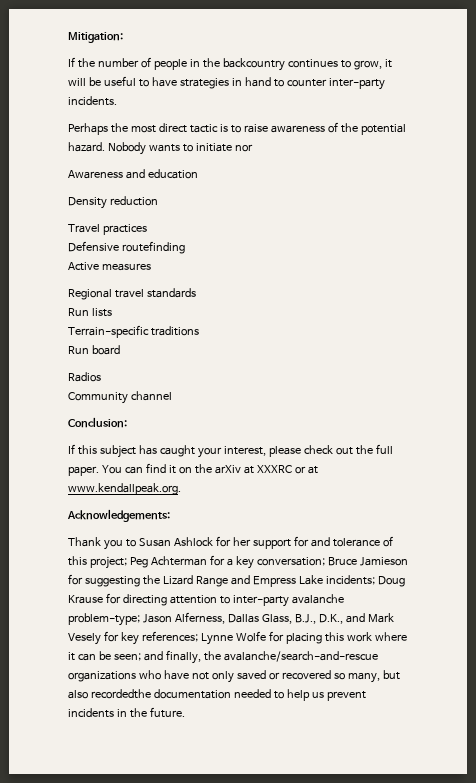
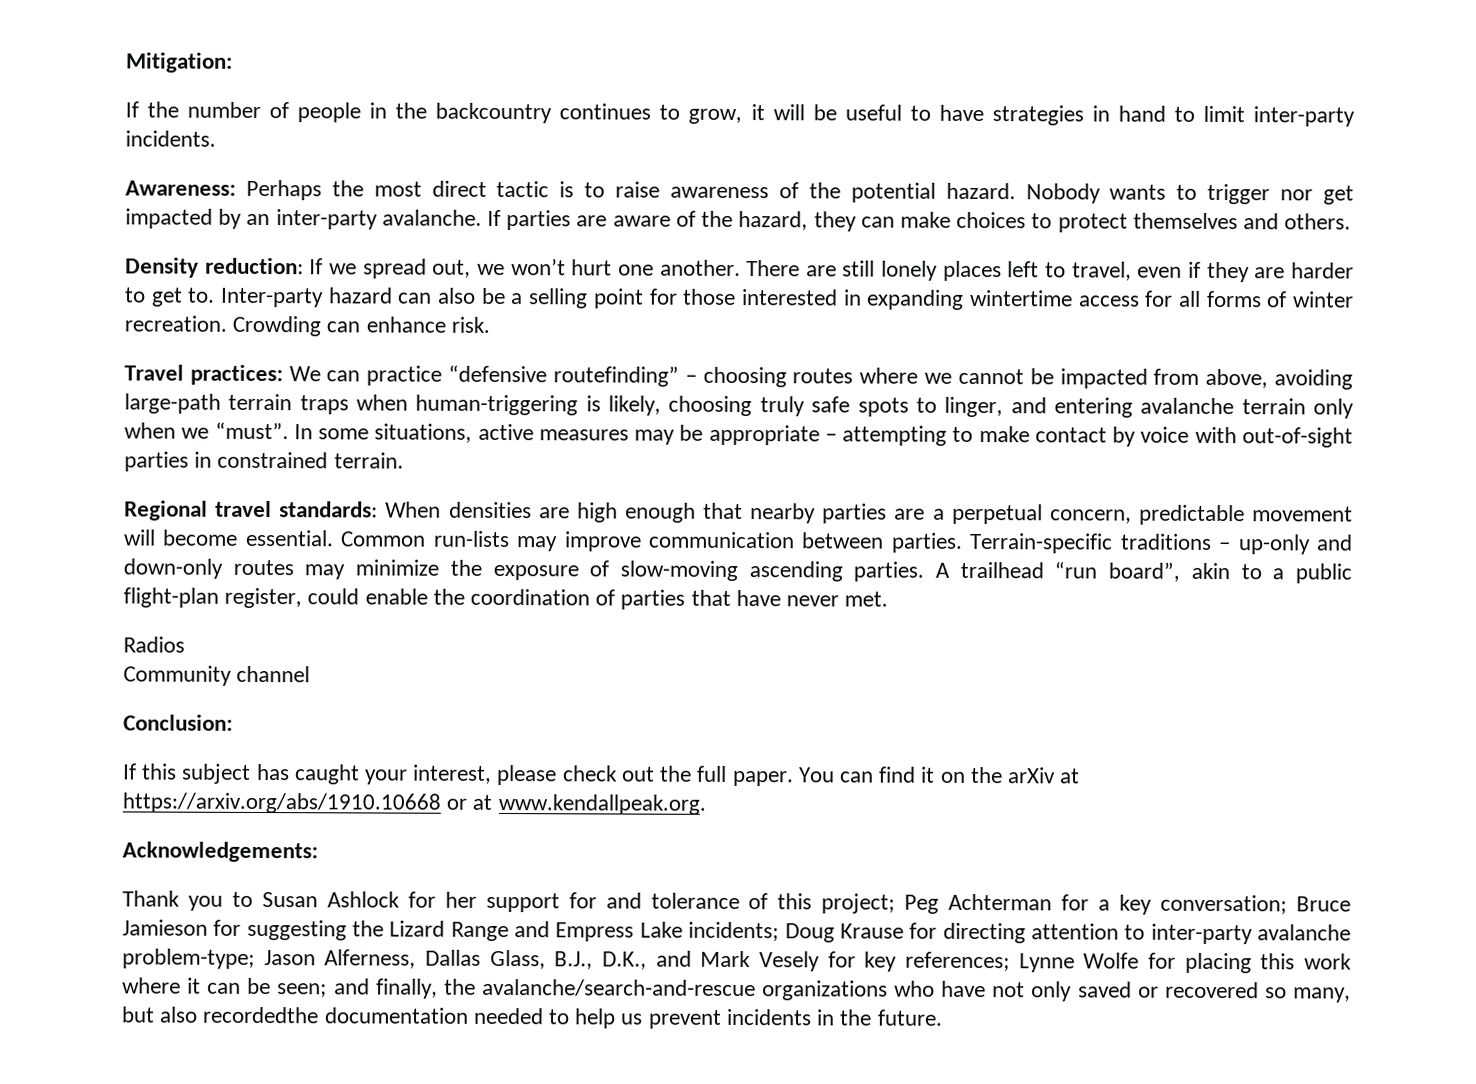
- If the number of people in the backcountry continues to grow, it will be useful to have strategies in hand to counter inter-party incidents.
+ If the number of people in the backcountry continues to grow, it will be useful to have strategies in hand to limit inter-party incidents.
- Perhaps the most direct tactic is to raise awareness of the potential hazard.
+ Awareness: Perhaps the most direct tactic is to raise awareness of the potential hazard.
- Nobody wants to initiate nor
- Awareness and education
- Density reduction
- Travel practices
- Defensive routefinding
- Active measures
- Regional travel standards
- Run lists
- Terrain-specific traditions
- Run board
+ Nobody wants to trigger nor get impacted by an inter-party avalanche. If parties are aware of the hazard, they can make choices to protect themselves and others.
+ Density reduction: If we spread out, we won’t hurt one another. There are still lonely places left to travel, even if they are harder to get to. Inter-party hazard can also be a selling point for those interested in expanding wintertime access for all forms of winter recreation. Crowding can enhance risk.
+ Travel practices: We can practice “defensive routefinding” – choosing routes where we cannot be impacted from above, avoiding large-path terrain traps when human-triggering is likely, choosing truly safe spots to linger, and entering avalanche terrain only when we “must”. In some situations, active measures may be appropriate – attempting to make contact by voice with out-of-sight parties in constrained terrain.
+ Regional travel standards: When densities are high enough that nearby parties are a perpetual concern, predictable movement will become essential. Common run-lists may improve communication between parties. Terrain-specific traditions – up-only and down-only routes may minimize the exposure of slow-moving ascending parties. A trailhead “run board”, akin to a public flight-plan register, could enable the coordination of parties that have never met.
- You can find it on the arXiv at XXXRC or at www.kendallpeak.org.
+ You can find it on the arXiv at https://arxiv.org/abs/1910.10668 or at www.kendallpeak.org.

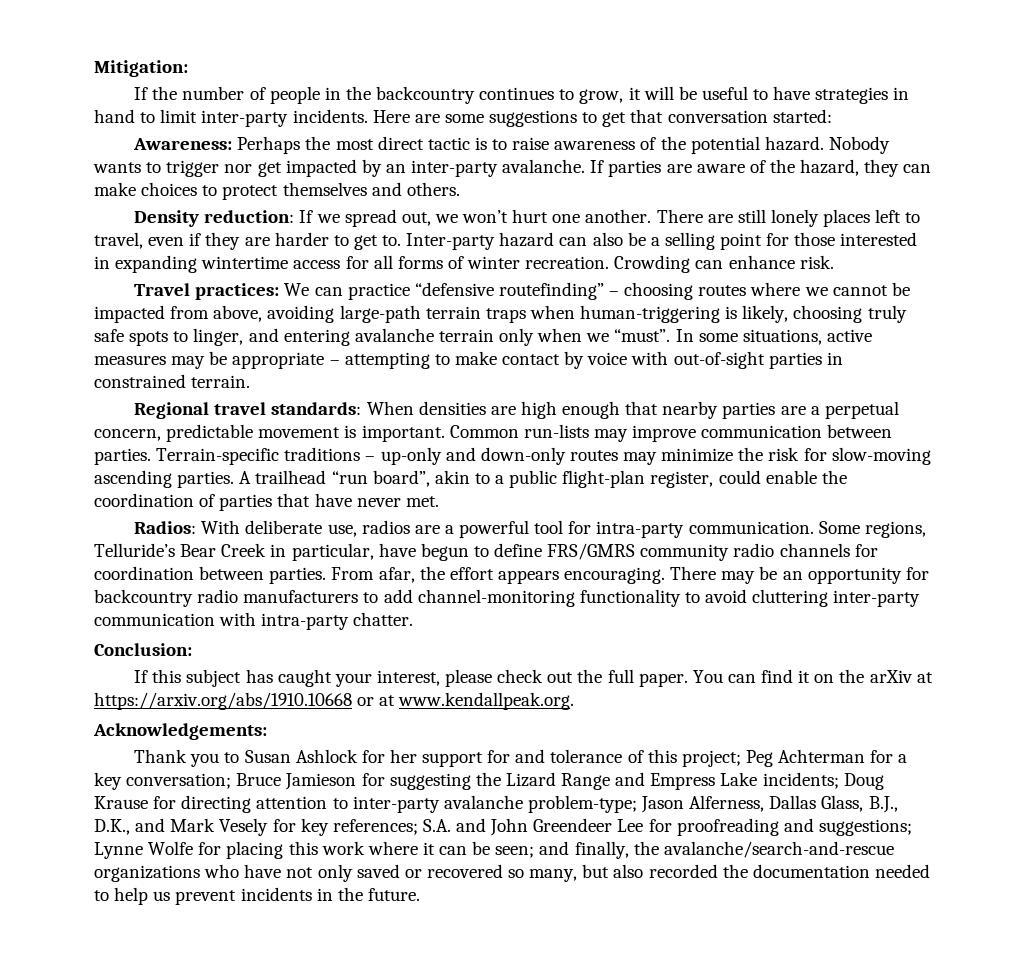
+ Here are some suggestions to get that conversation started:
- Regional travel standards: When densities are high enough that nearby parties are a perpetual concern, predictable movement will become essential.
+ Regional travel standards: When densities are high enough that nearby parties are a perpetual concern, predictable movement is important.
- Terrain-specific traditions – up-only and down-only routes may minimize the exposure of slow-moving ascending parties.
+ Terrain-specific traditions – up-only and down-only routes may minimize the risk for slow-moving ascending parties.
- Radios
- Community channel
+ Radios: With deliberate use, radios are a powerful tool for intra-party communication. Some regions, Telluride’s Bear Creek in particular, have begun to define FRS/GMRS community radio channels for coordination between parties. From afar, the effort appears encouraging. There may be an opportunity for backcountry radio manufacturers to add channel-monitoring functionality to avoid cluttering inter-party communication with intra-party chatter.
+ S.A. and John Greendeer Lee for proofreading and suggestions;
- and finally, the avalanche/search-and-rescue organizations who have not only saved or recovered so many, but also recordedthe documentation needed to help us prevent incidents in the future.
+ and finally, the avalanche/search-and-rescue organizations who have not only saved or recovered so many, but also recorded the documentation needed to help us prevent incidents in the future.

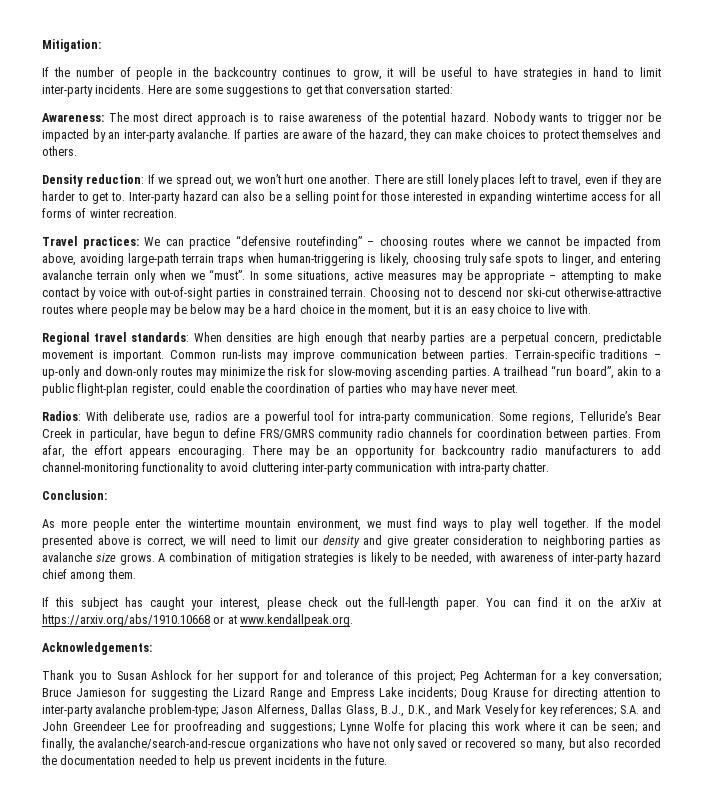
- Awareness: Perhaps the most direct tactic is to raise awareness of the potential hazard.
+ Awareness: The most direct approach is to raise awareness of the potential hazard.
- Nobody wants to trigger nor get impacted by an inter-party avalanche.
+ Nobody wants to trigger nor be impacted by an inter-party avalanche.
- Crowding can enhance risk.
+ Choosing not to descend nor ski-cut otherwise-attractive routes where people may be below may be a hard choice in the moment, but it is an easy choice to live with.
- A trailhead “run board”, akin to a public flight-plan register, could enable the coordination of parties that have never met.
+ A trailhead “run board”, akin to a public flight-plan register, could enable the coordination of parties who may have never meet.
+ As more people enter the wintertime mountain environment, we must find ways to play well together. If the model presented above is correct, we will need to limit our density and give greater consideration to neighboring parties as avalanche size grows. A combination of mitigation strategies is likely to be needed, with awareness of inter-party hazard chief among them.
- If this subject has caught your interest, please check out the full paper.
+ If this subject has caught your interest, please check out the full-length paper.

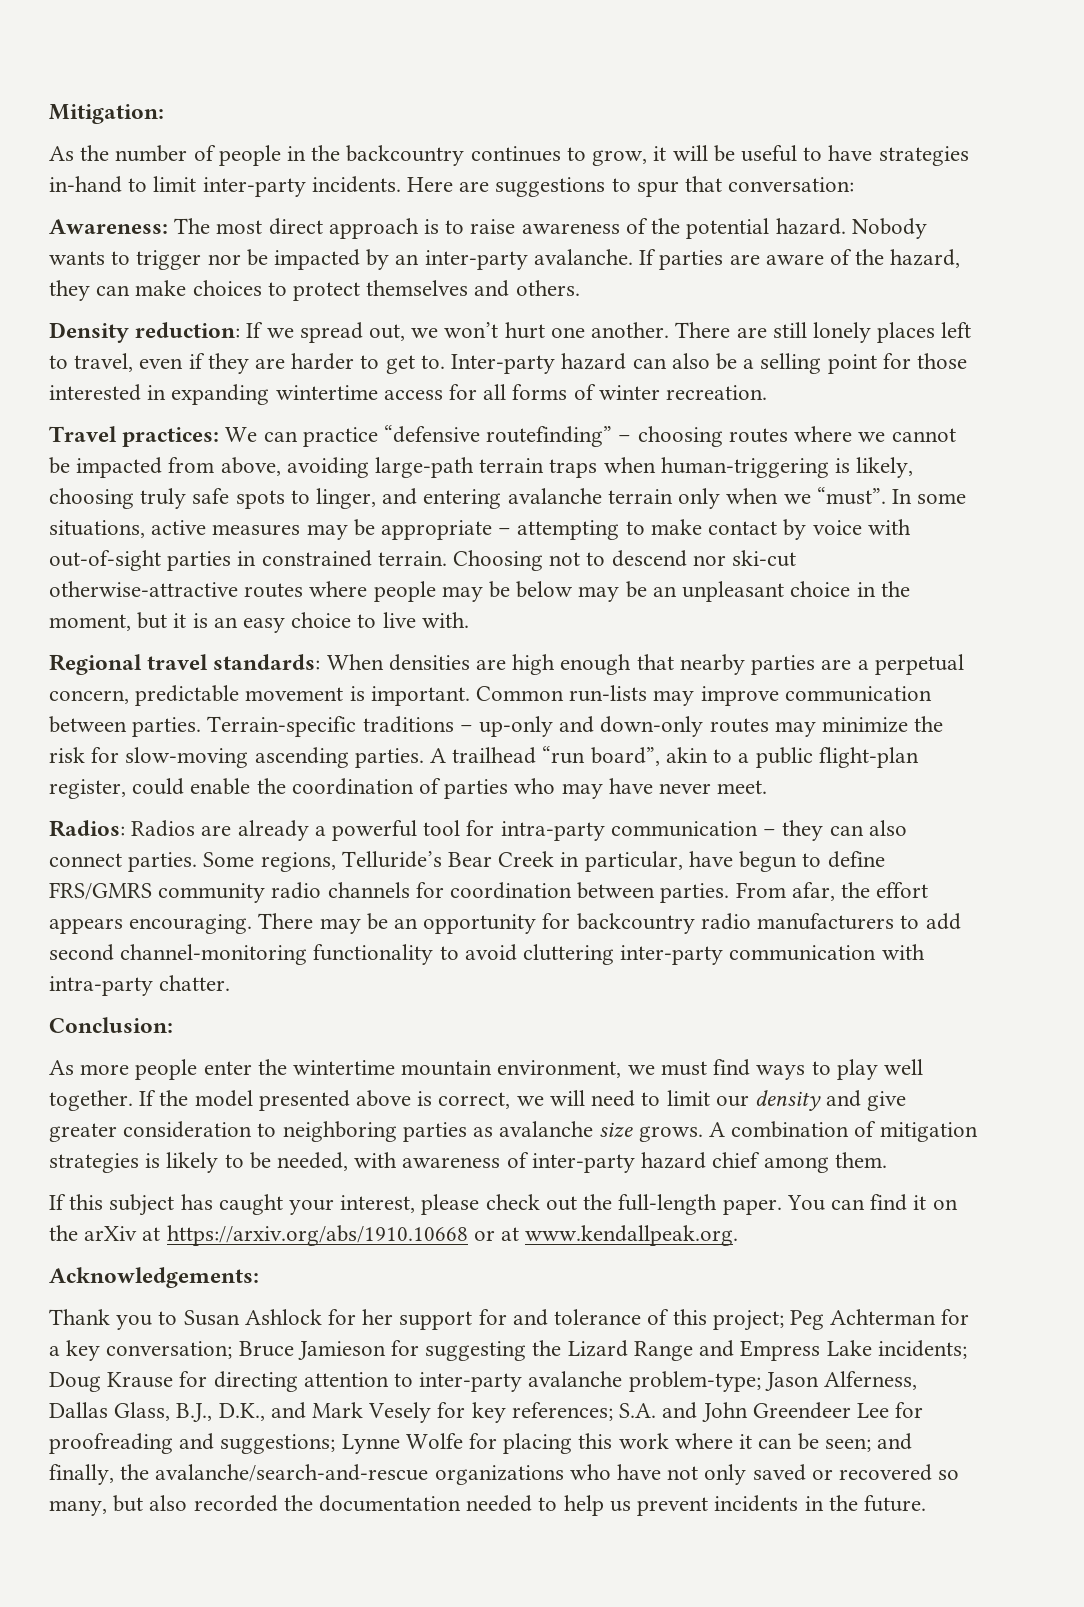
- If the number of people in the backcountry continues to grow, it will be useful to have strategies in hand to limit inter-party incidents.
+ As the number of people in the backcountry continues to grow, it will be useful to have strategies in-hand to limit inter-party incidents.
- Here are some suggestions to get that conversation started:
+ Here are suggestions to spur that conversation:
- Choosing not to descend nor ski-cut otherwise-attractive routes where people may be below may be a hard choice in the moment, but it is an easy choice to live with.
+ Choosing not to descend nor ski-cut otherwise-attractive routes where people may be below may be an unpleasant choice in the moment, but it is an easy choice to live with.
- Radios: With deliberate use, radios are a powerful tool for intra-party communication.
+ Radios: Radios are already a powerful tool for intra-party communication – they can also connect parties.
- There may be an opportunity for backcountry radio manufacturers to add channel-monitoring functionality to avoid cluttering inter-party communication with intra-party chatter.
+ There may be an opportunity for backcountry radio manufacturers to add second channel-monitoring functionality to avoid cluttering inter-party communication with intra-party chatter.

